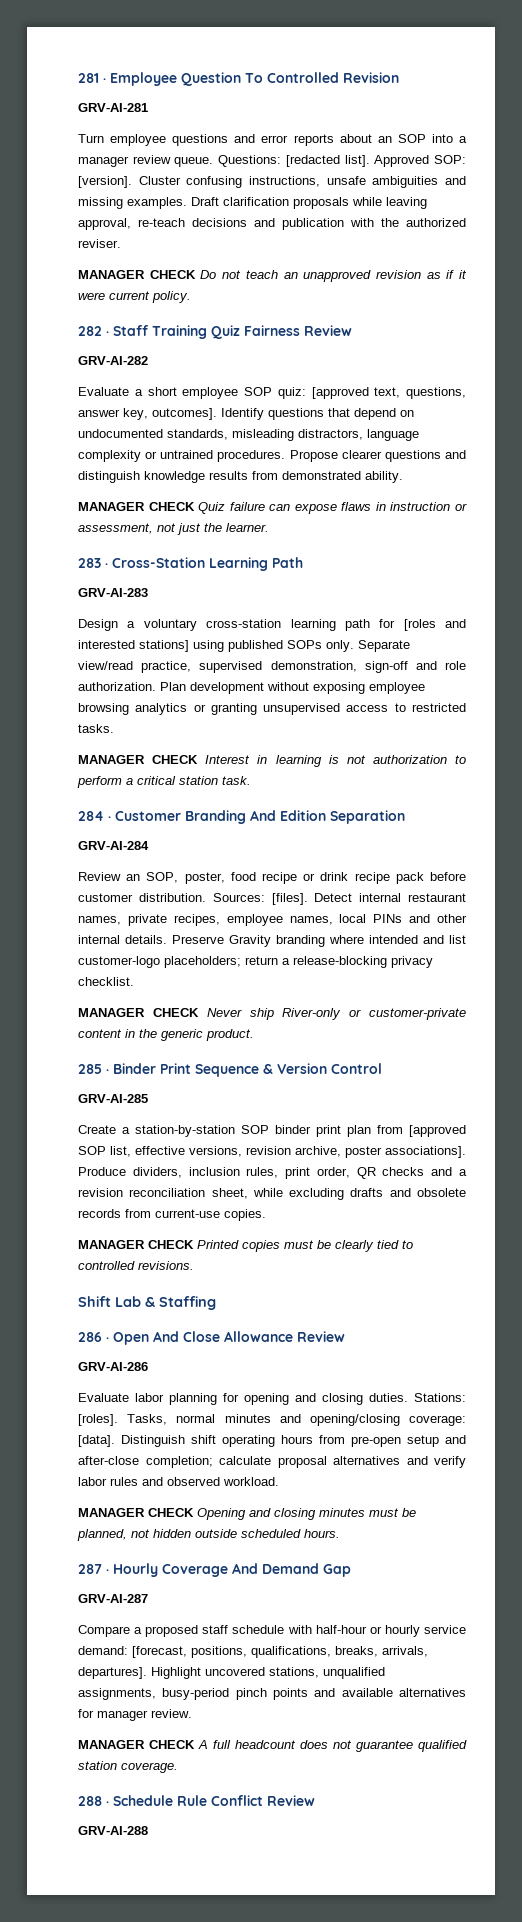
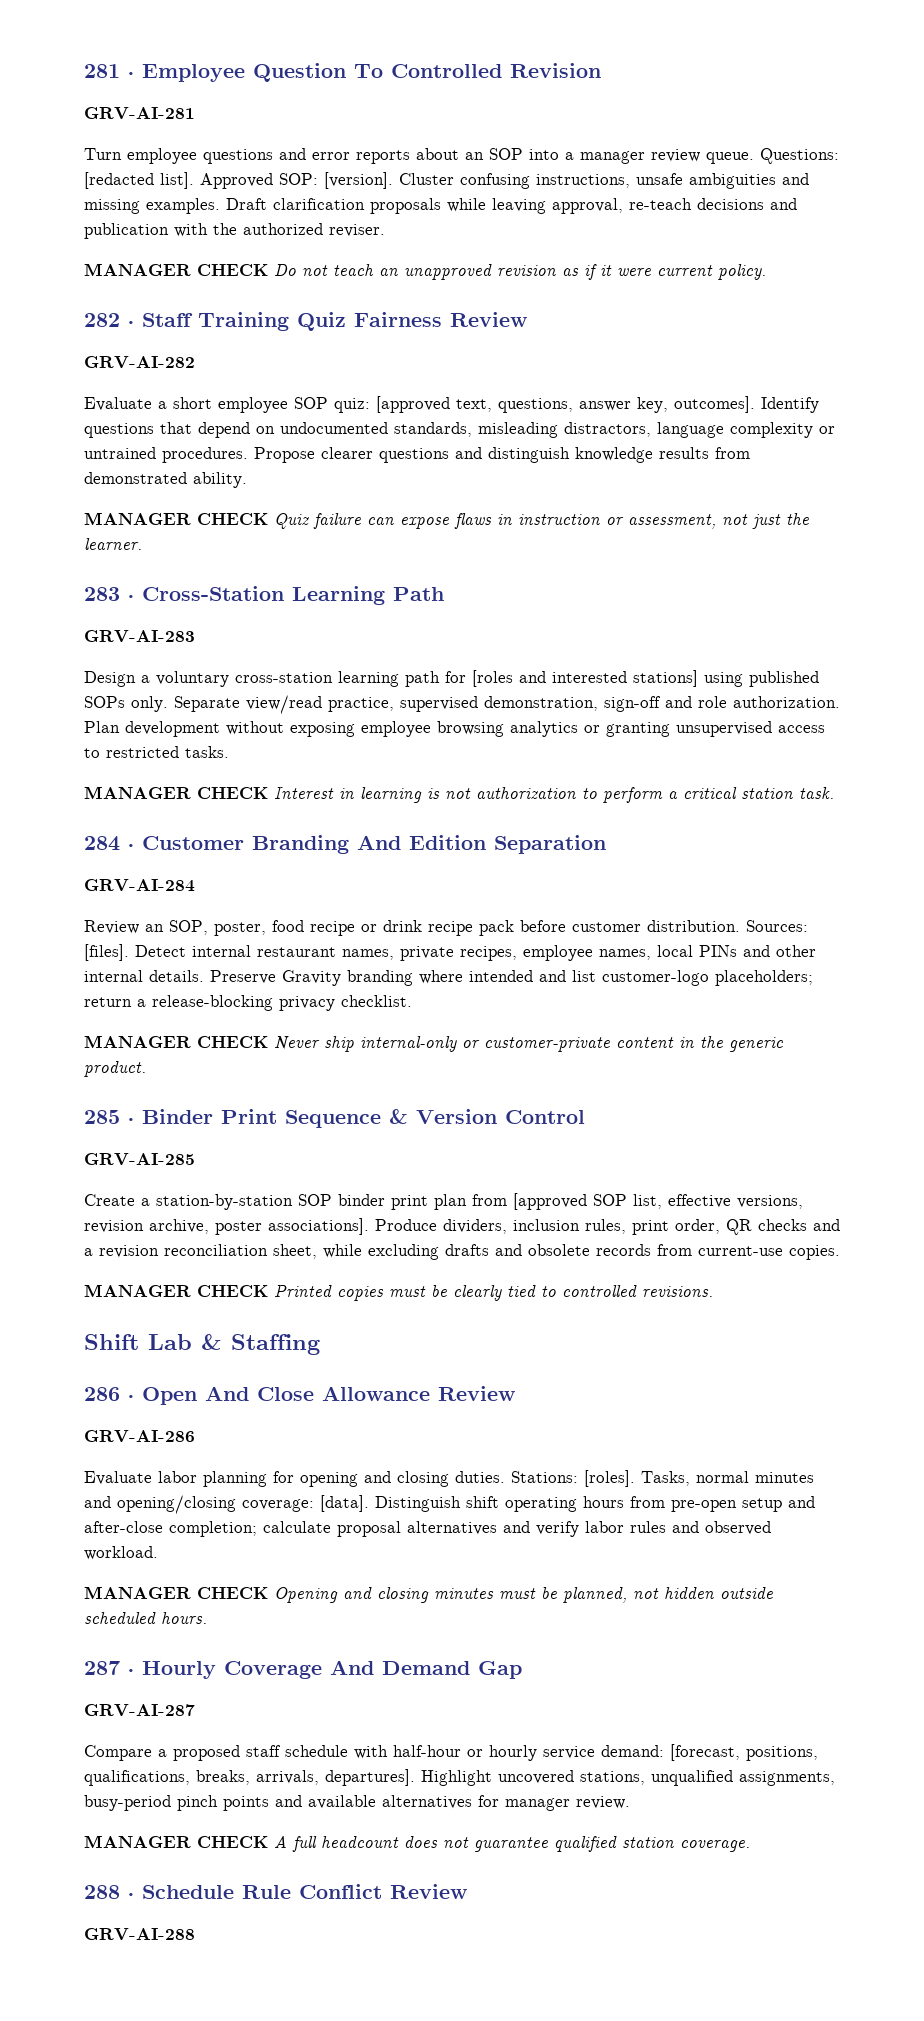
- MANAGER CHECK Never ship River-only or customer-private content in the generic product.
+ MANAGER CHECK Never ship internal-only or customer-private content in the generic product.

